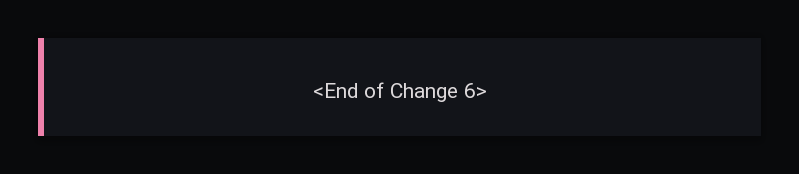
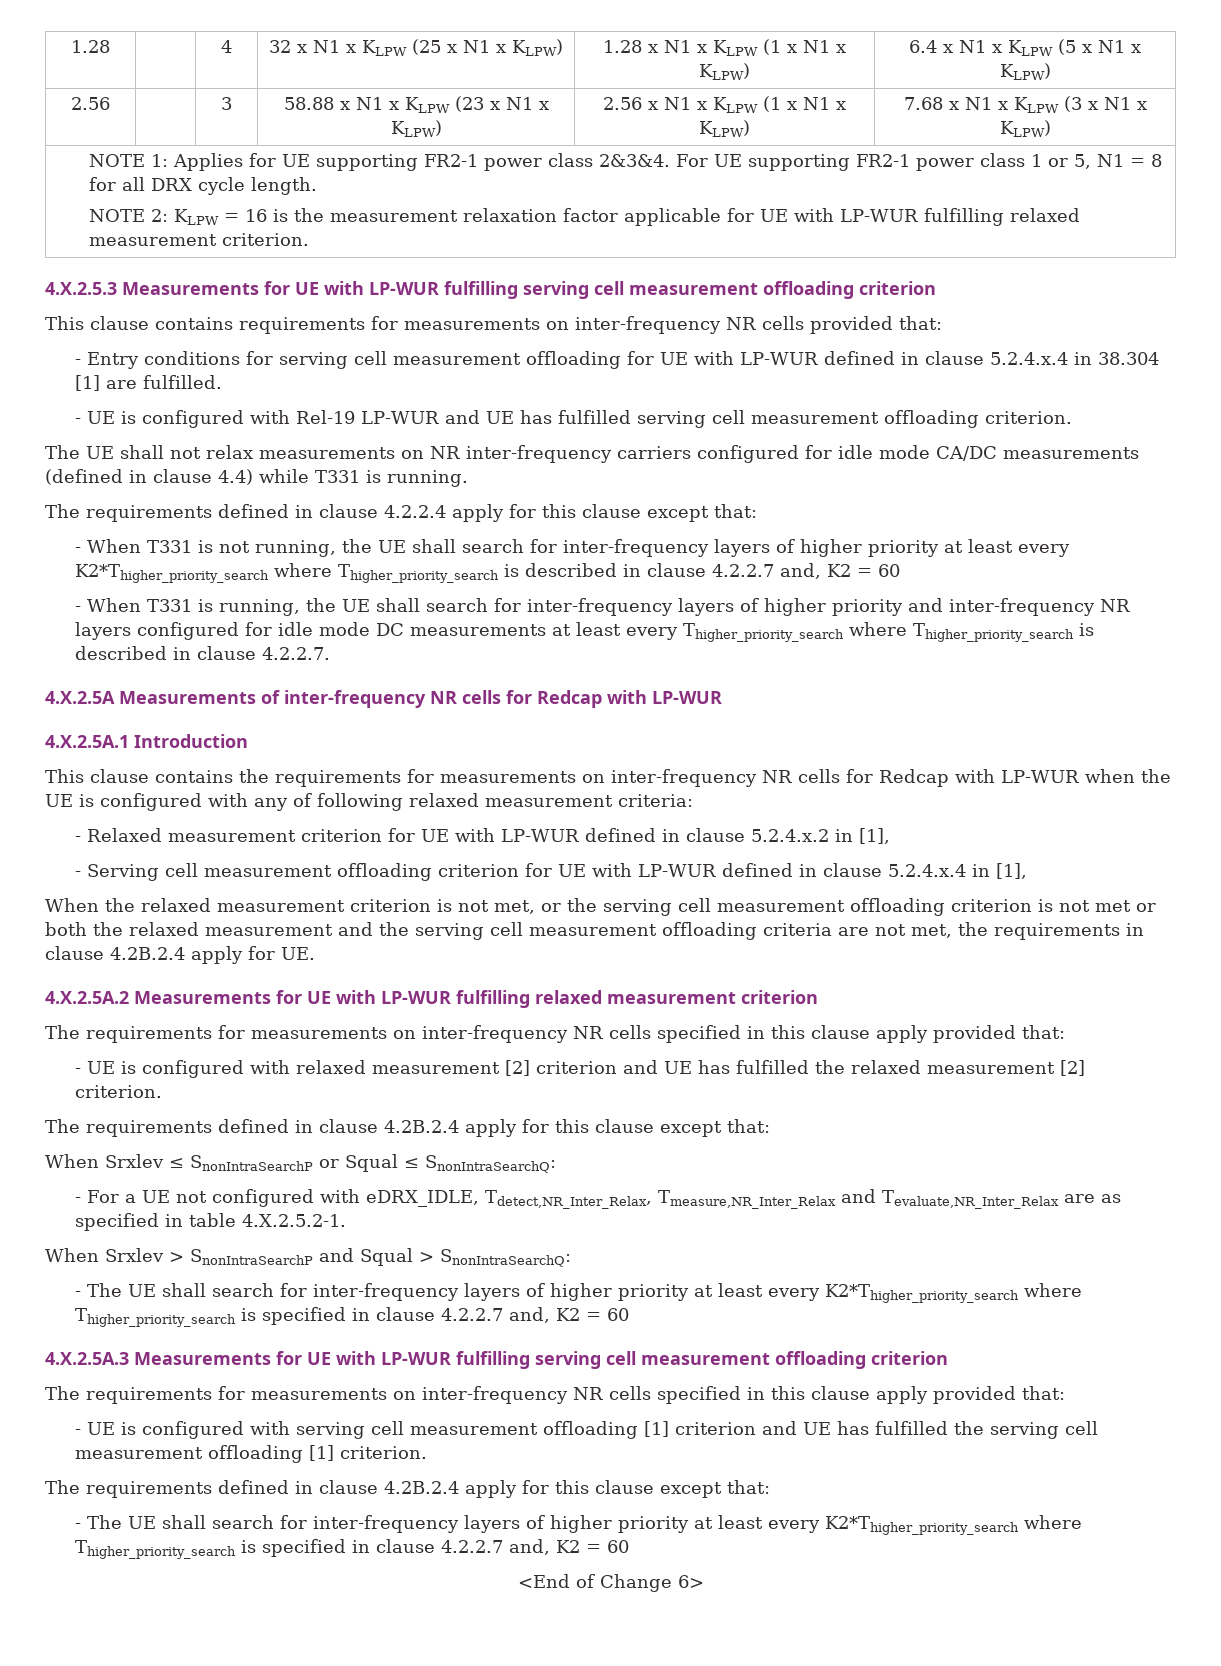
+ 1.28 | | 4 | 32 x N1 x KLPW (25 x N1 x KLPW) | 1.28 x N1 x KLPW (1 x N1 x KLPW) | 6.4 x N1 x KLPW (5 x N1 x KLPW)
+ 2.56 | | 3 | 58.88 x N1 x KLPW (23 x N1 x KLPW) | 2.56 x N1 x KLPW (1 x N1 x KLPW) | 7.68 x N1 x KLPW (3 x N1 x KLPW)
+ NOTE 1: Applies for UE supporting FR2-1 power class 2&3&4. For UE supporting FR2-1 power class 1 or 5, N1 = 8 for all DRX cycle length.
+ NOTE 2: KLPW = 16 is the measurement relaxation factor applicable for UE with LP-WUR fulfilling relaxed measurement criterion.
+ 4.X.2.5.3 Measurements for UE with LP-WUR fulfilling serving cell measurement offloading criterion
+ This clause contains requirements for measurements on inter-frequency NR cells provided that:
+ - Entry conditions for serving cell measurement offloading for UE with LP-WUR defined in clause 5.2.4.x.4 in 38.304 [1] are fulfilled.
+ - UE is configured with Rel-19 LP-WUR and UE has fulfilled serving cell measurement offloading criterion.
+ The UE shall not relax measurements on NR inter-frequency carriers configured for idle mode CA/DC measurements (defined in clause 4.4) while T331 is running.
+ The requirements defined in clause 4.2.2.4 apply for this clause except that:
+ - When T331 is not running, the UE shall search for inter-frequency layers of higher priority at least every K2*Thigher_priority_search where Thigher_priority_search is described in clause 4.2.2.7 and, K2 = 60
+ - When T331 is running, the UE shall search for inter-frequency layers of higher priority and inter-frequency NR layers configured for idle mode DC measurements at least every Thigher_priority_search where Thigher_priority_search is described in clause 4.2.2.7.
+ 4.X.2.5A Measurements of inter-frequency NR cells for Redcap with LP-WUR
+ 4.X.2.5A.1 Introduction
+ This clause contains the requirements for measurements on inter-frequency NR cells for Redcap with LP-WUR when the UE is configured with any of following relaxed measurement criteria:
+ - Relaxed measurement criterion for UE with LP-WUR defined in clause 5.2.4.x.2 in [1],
+ - Serving cell measurement offloading criterion for UE with LP-WUR defined in clause 5.2.4.x.4 in [1],
+ When the relaxed measurement criterion is not met, or the serving cell measurement offloading criterion is not met or both the relaxed measurement and the serving cell measurement offloading criteria are not met, the requirements in clause 4.2B.2.4 apply for UE.
+ 4.X.2.5A.2 Measurements for UE with LP-WUR fulfilling relaxed measurement criterion
+ The requirements for measurements on inter-frequency NR cells specified in this clause apply provided that:
+ - UE is configured with relaxed measurement [2] criterion and UE has fulfilled the relaxed measurement [2] criterion.
+ The requirements defined in clause 4.2B.2.4 apply for this clause except that:
+ When Srxlev ≤ SnonIntraSearchP or Squal ≤ SnonIntraSearchQ:
+ - For a UE not configured with eDRX_IDLE, Tdetect,NR_Inter_Relax, Tmeasure,NR_Inter_Relax and Tevaluate,NR_Inter_Relax are as specified in table 4.X.2.5.2-1.
+ When Srxlev > SnonIntraSearchP and Squal > SnonIntraSearchQ:
+ - The UE shall search for inter-frequency layers of higher priority at least every K2*Thigher_priority_search where Thigher_priority_search is specified in clause 4.2.2.7 and, K2 = 60
+ 4.X.2.5A.3 Measurements for UE with LP-WUR fulfilling serving cell measurement offloading criterion
+ The requirements for measurements on inter-frequency NR cells specified in this clause apply provided that:
+ - UE is configured with serving cell measurement offloading [1] criterion and UE has fulfilled the serving cell measurement offloading [1] criterion.
+ The requirements defined in clause 4.2B.2.4 apply for this clause except that:
+ - The UE shall search for inter-frequency layers of higher priority at least every K2*Thigher_priority_search where Thigher_priority_search is specified in clause 4.2.2.7 and, K2 = 60

